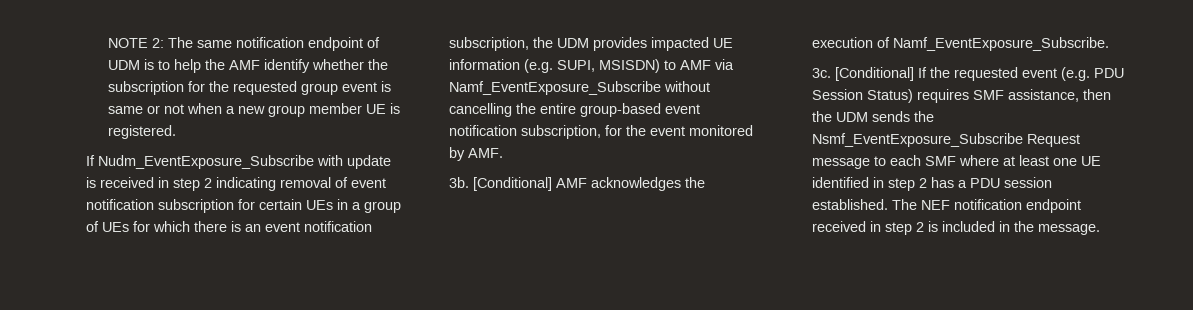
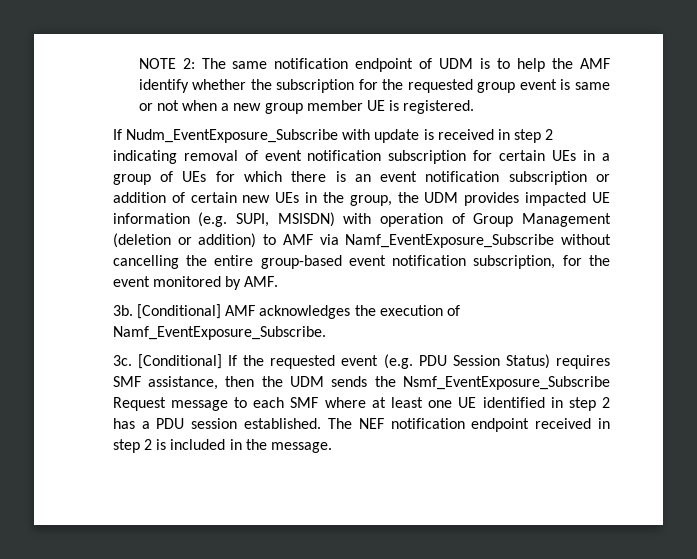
- If Nudm_EventExposure_Subscribe with update is received in step 2 indicating removal of event notification subscription for certain UEs in a group of UEs for which there is an event notification subscription, the UDM provides impacted UE information (e.g. SUPI, MSISDN) to AMF via Namf_EventExposure_Subscribe without cancelling the entire group-based event notification subscription, for the event monitored by AMF.
+ If Nudm_EventExposure_Subscribe with update is received in step 2 indicating removal of event notification subscription for certain UEs in a group of UEs for which there is an event notification subscription or addition of certain new UEs in the group, the UDM provides impacted UE information (e.g. SUPI, MSISDN) with operation of Group Management (deletion or addition) to AMF via Namf_EventExposure_Subscribe without cancelling the entire group-based event notification subscription, for the event monitored by AMF.

